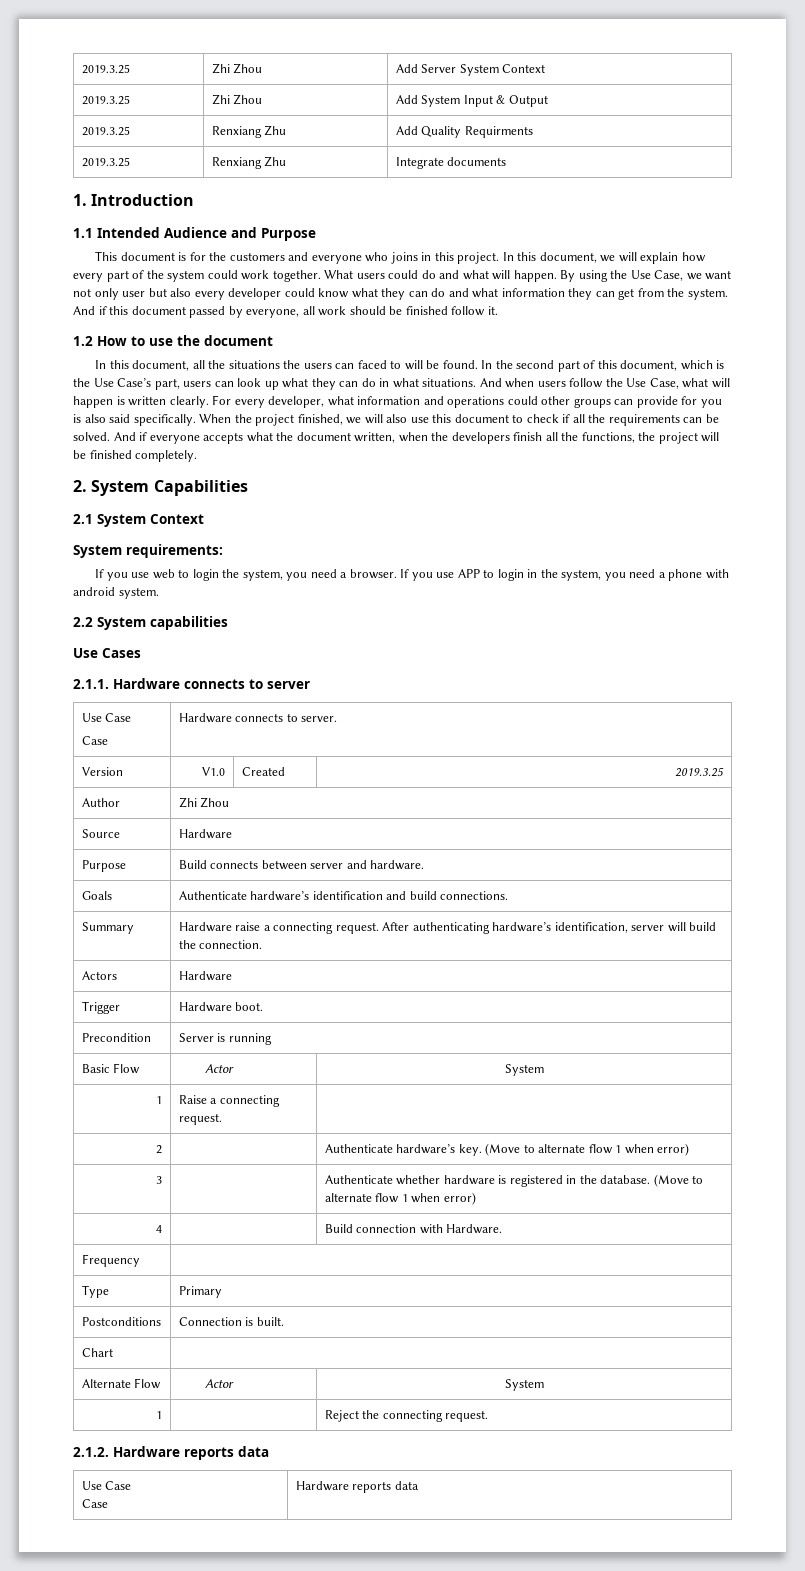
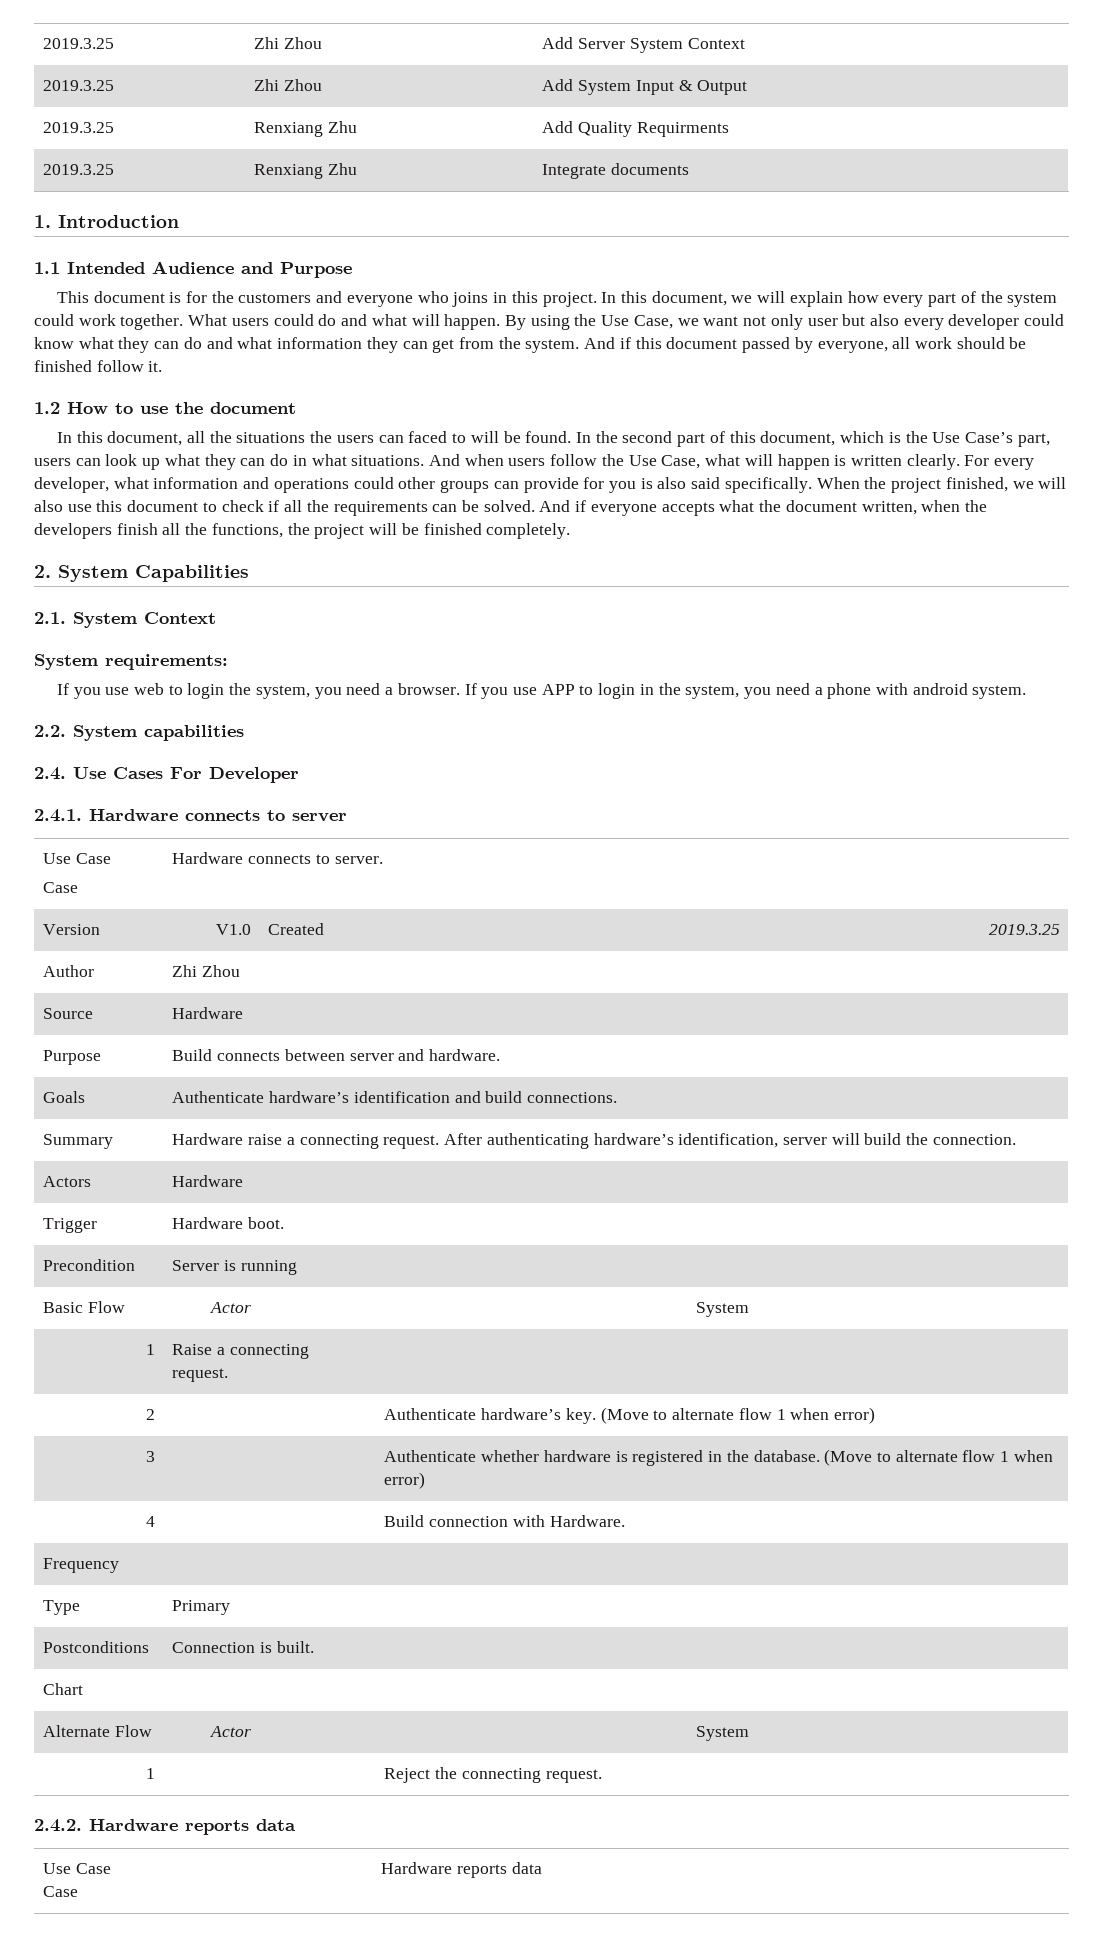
- 2.1 System Context
+ 2.1. System Context
- 2.2 System capabilities
+ 2.2. System capabilities
- Use Cases
- 2.1.1. Hardware connects to server
+ 2.4. Use Cases For Developer
+ 2.4.1. Hardware connects to server
- 2.1.2. Hardware reports data
+ 2.4.2. Hardware reports data

